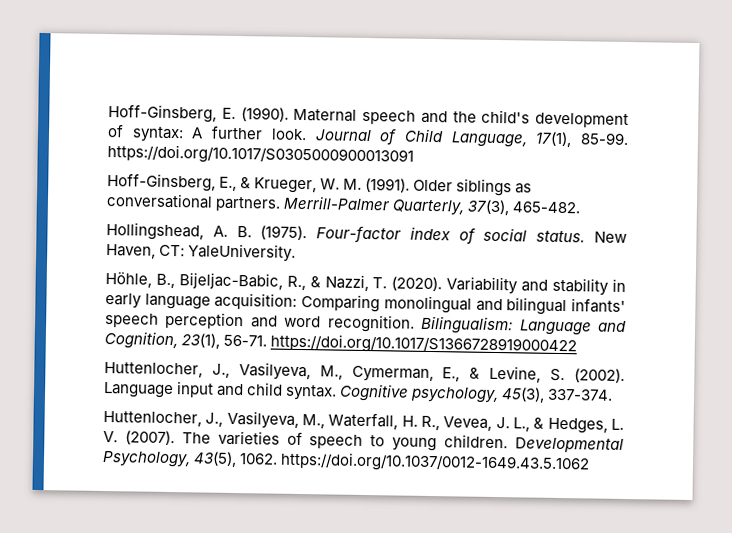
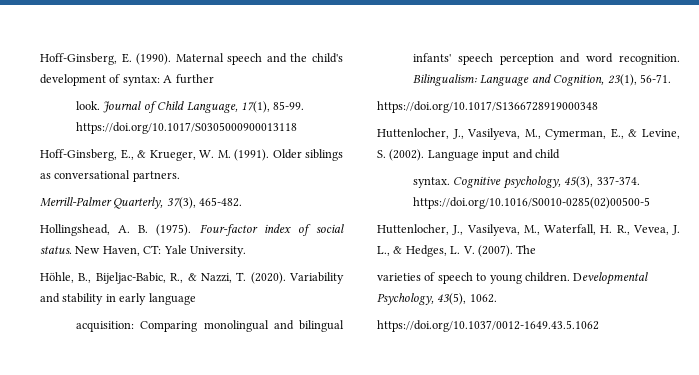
- Maternal speech and the child's development of syntax: A further look.
+ Maternal speech and the child's development of syntax: A further
+ look.
- Journal of Child Language, 17(1), 85-99. https://doi.org/10.1017/S0305000900013091
+ Journal of Child Language, 17(1), 85-99. https://doi.org/10.1017/S0305000900013118
- Older siblings as conversational partners. Merrill-Palmer Quarterly, 37(3), 465-482.
+ Older siblings as conversational partners.
+ Merrill-Palmer Quarterly, 37(3), 465-482.
- New Haven, CT: YaleUniversity.
+ New Haven, CT: Yale University.
- Variability and stability in early language acquisition: Comparing monolingual and bilingual infants' speech perception and word recognition.
+ Variability and stability in early language
+ acquisition: Comparing monolingual and bilingual infants' speech perception and word recognition.
- Bilingualism: Language and Cognition, 23(1), 56-71. https://doi.org/10.1017/S1366728919000422
+ Bilingualism: Language and Cognition, 23(1), 56-71.
+ https://doi.org/10.1017/S1366728919000348
- Language input and child syntax.
+ Language input and child
+ syntax.
- Cognitive psychology, 45(3), 337-374.
+ Cognitive psychology, 45(3), 337-374. https://doi.org/10.1016/S0010-0285(02)00500-5
- The varieties of speech to young children.
+ The
+ varieties of speech to young children.
- Developmental Psychology, 43(5), 1062. https://doi.org/10.1037/0012-1649.43.5.1062
+ Developmental Psychology, 43(5), 1062.
+ https://doi.org/10.1037/0012-1649.43.5.1062

